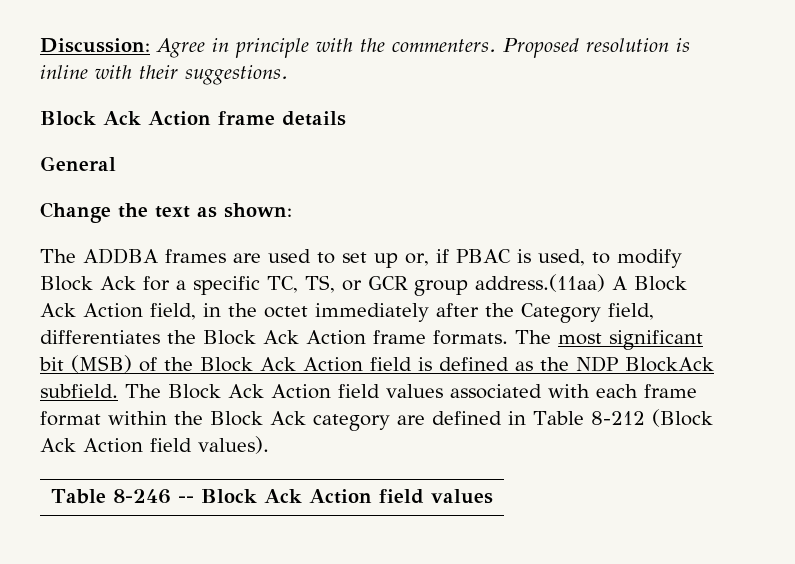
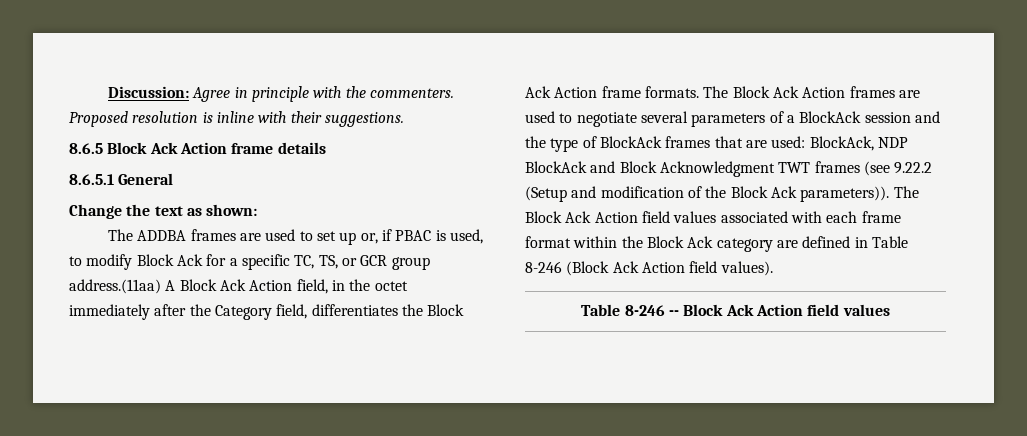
- Block Ack Action frame details
+ 8.6.5 Block Ack Action frame details
- General
+ 8.6.5.1 General
- The most significant bit (MSB) of the Block Ack Action field is defined as the NDP BlockAck subfield.
+ The Block Ack Action frames are used to negotiate several parameters of a BlockAck session and the type of BlockAck frames that are used: BlockAck, NDP BlockAck and Block Acknowledgment TWT frames (see 9.22.2 (Setup and modification of the Block Ack parameters)).
- The Block Ack Action field values associated with each frame format within the Block Ack category are defined in Table 8-212 (Block Ack Action field values).
+ The Block Ack Action field values associated with each frame format within the Block Ack category are defined in Table 8-246 (Block Ack Action field values).

